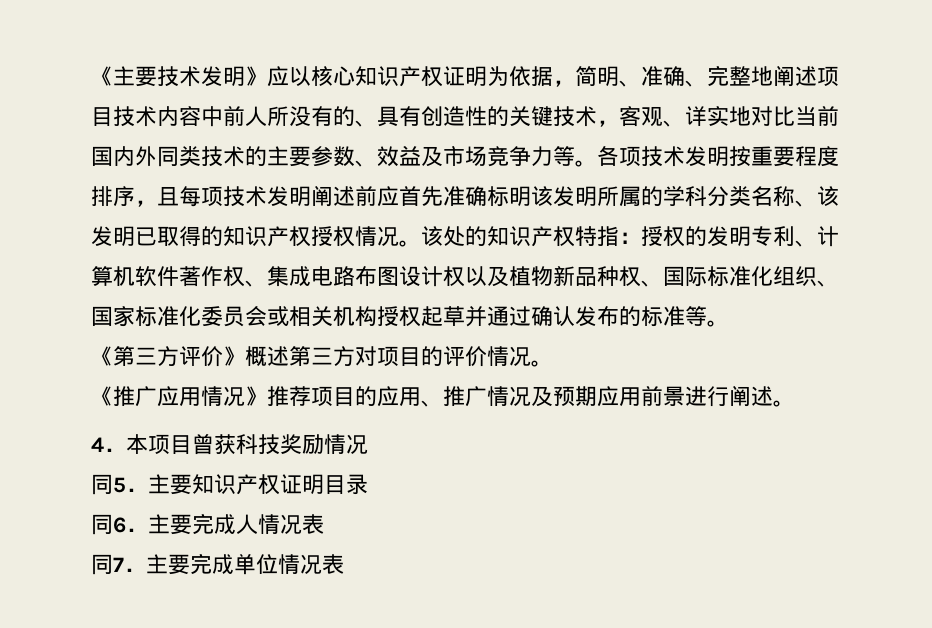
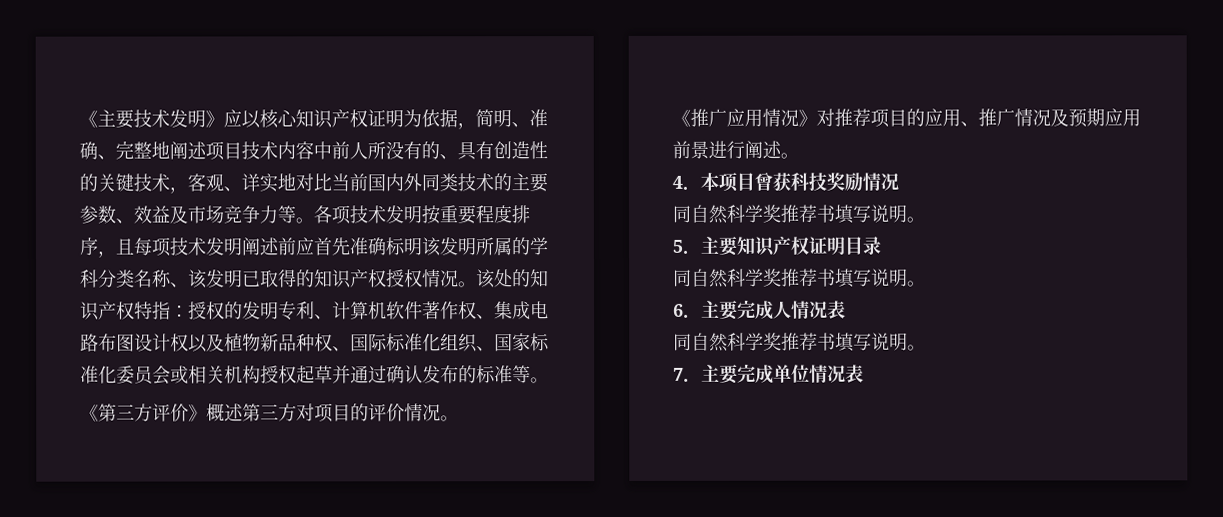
- 《推广应用情况》推荐项目的应用、推广情况及预期应用前景进行阐述。
+ 《推广应用情况》对推荐项目的应用、推广情况及预期应用前景进行阐述。
  4．本项目曾获科技奖励情况
- 同5．主要知识产权证明目录
- 同6．主要完成人情况表
- 同7．主要完成单位情况表
+ 同自然科学奖推荐书填写说明。
+ 5．主要知识产权证明目录
+ 同自然科学奖推荐书填写说明。
+ 6．主要完成人情况表
+ 同自然科学奖推荐书填写说明。
+ 7．主要完成单位情况表

